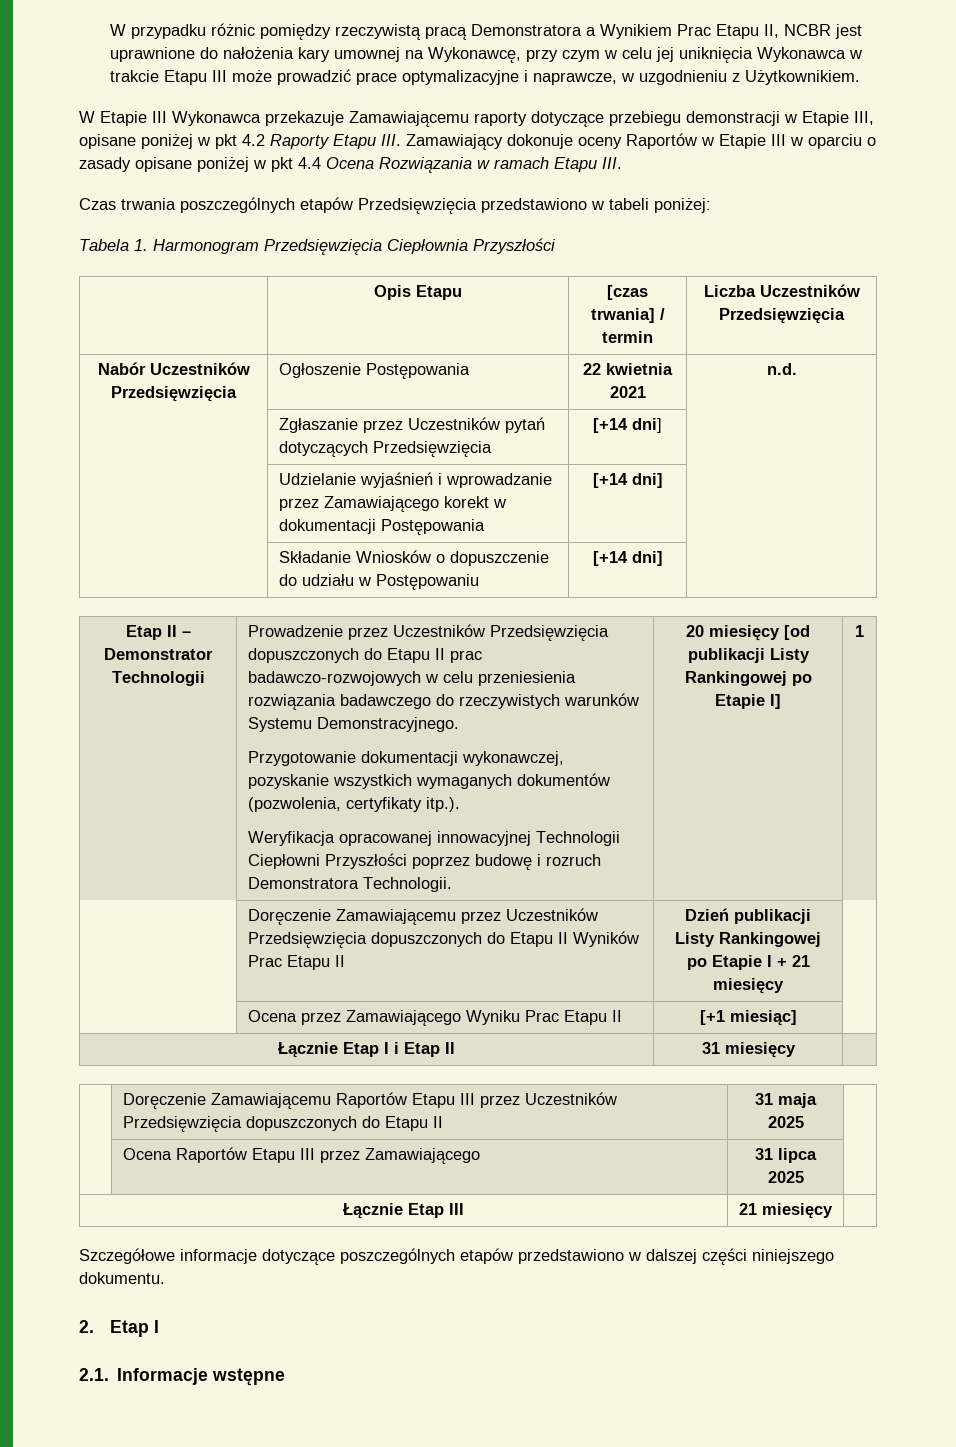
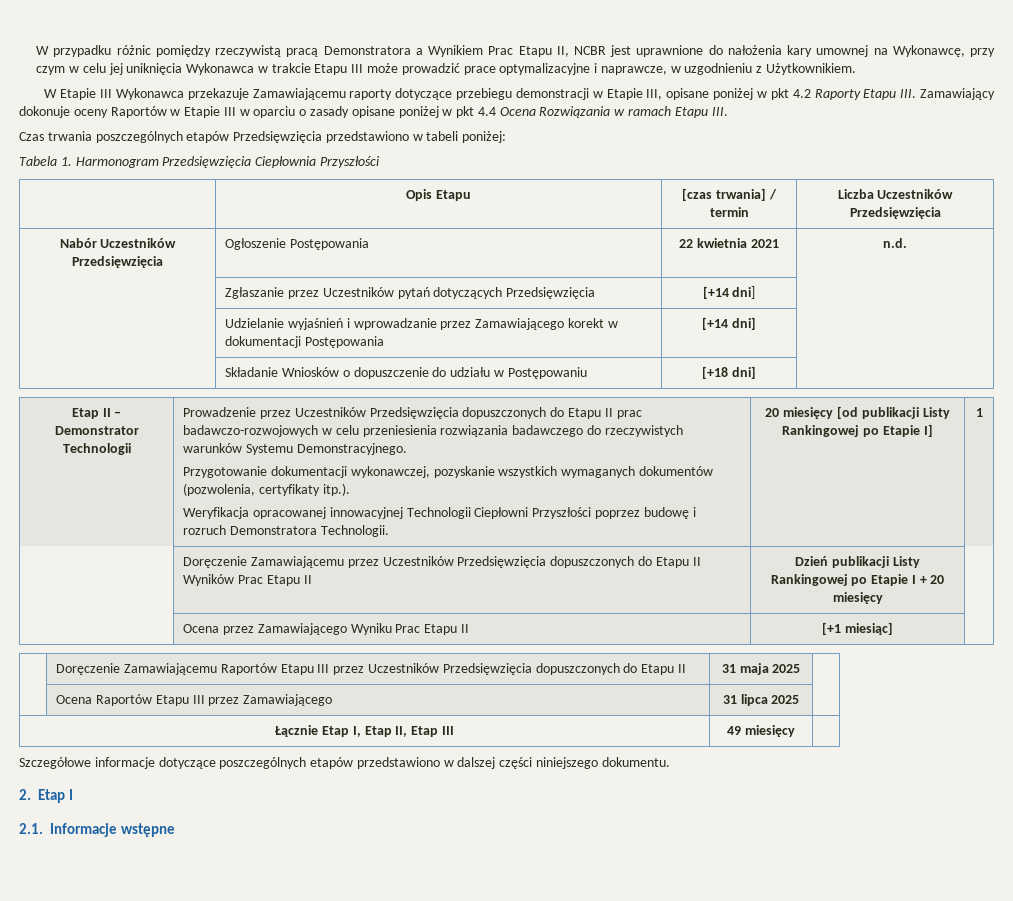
- | Składanie Wniosków o dopuszczenie do udziału w Postępowaniu | [+14 dni] |
+ | Składanie Wniosków o dopuszczenie do udziału w Postępowaniu | [+18 dni] |
- | Doręczenie Zamawiającemu przez Uczestników Przedsięwzięcia dopuszczonych do Etapu II Wyników Prac Etapu II | Dzień publikacji Listy Rankingowej po Etapie I + 21 miesięcy |
+ | Doręczenie Zamawiającemu przez Uczestników Przedsięwzięcia dopuszczonych do Etapu II Wyników Prac Etapu II | Dzień publikacji Listy Rankingowej po Etapie I + 20 miesięcy |
- Łącznie Etap I i Etap II | 31 miesięcy |
- Łącznie Etap III | 21 miesięcy |
+ Łącznie Etap I, Etap II, Etap III | 49 miesięcy |

